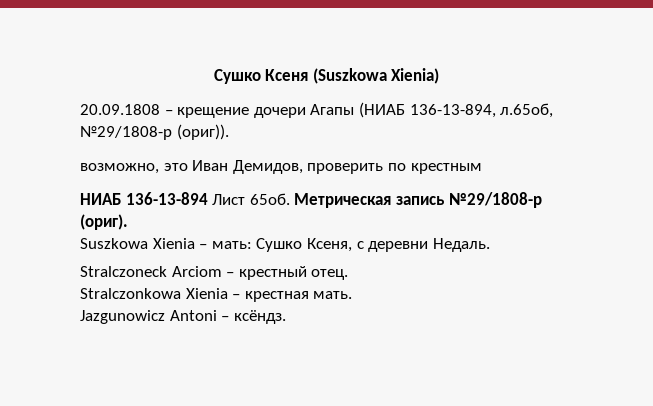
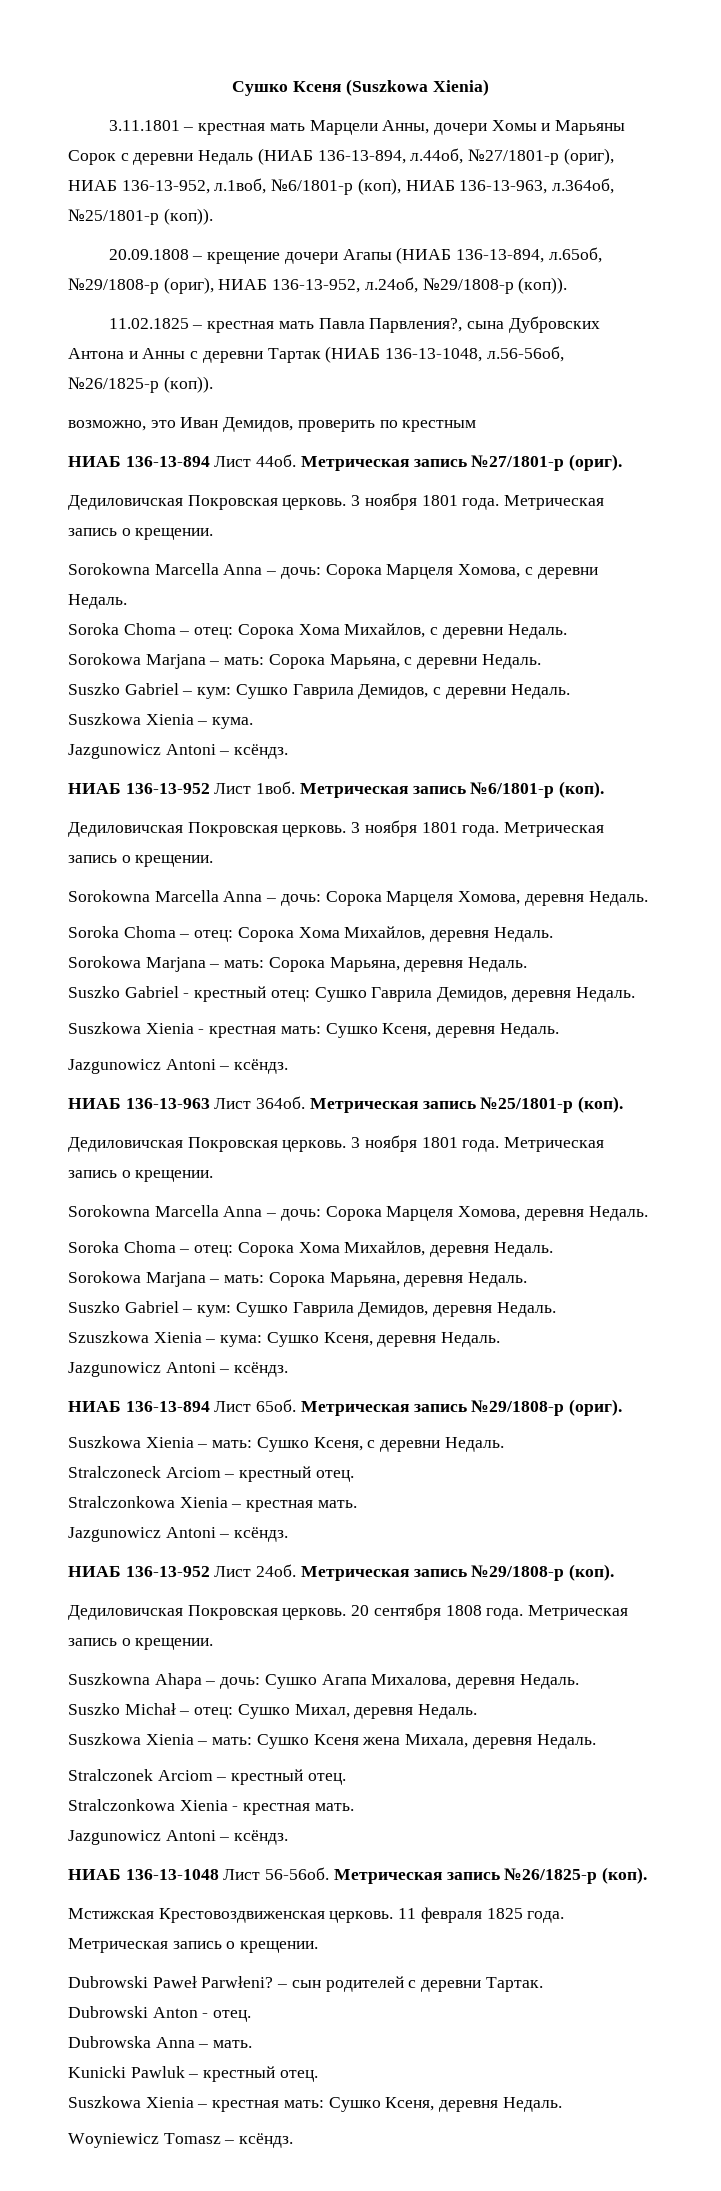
+ 3.11.1801 – крестная мать Марцели Анны, дочери Хомы и Марьяны Сорок с деревни Недаль (НИАБ 136-13-894, л.44об, №27/1801-р (ориг), НИАБ 136-13-952, л.1воб, №6/1801-р (коп), НИАБ 136-13-963, л.364об, №25/1801-р (коп)).
- 20.09.1808 – крещение дочери Агапы (НИАБ 136-13-894, л.65об, №29/1808-р (ориг)).
+ 20.09.1808 – крещение дочери Агапы (НИАБ 136-13-894, л.65об, №29/1808-р (ориг), НИАБ 136-13-952, л.24об, №29/1808-р (коп)).
+ 11.02.1825 – крестная мать Павла Парвления?, сына Дубровских Антона и Анны с деревни Тартак (НИАБ 136-13-1048, л.56-56об, №26/1825-р (коп)).
+ НИАБ 136-13-894 Лист 44об. Метрическая запись №27/1801-р (ориг).
+ Дедиловичская Покровская церковь. 3 ноября 1801 года. Метрическая запись о крещении.
+ Sorokowna Marcella Anna – дочь: Сорока Марцеля Хомова, с деревни Недаль.
+ Soroka Choma – отец: Сорока Хома Михайлов, с деревни Недаль.
+ Sorokowa Marjana – мать: Сорока Марьяна, с деревни Недаль.
+ Suszko Gabriel – кум: Сушко Гаврила Демидов, с деревни Недаль.
+ Suszkowa Xienia – кума.
+ Jazgunowicz Antoni – ксёндз.
+ НИАБ 136-13-952 Лист 1воб. Метрическая запись №6/1801-р (коп).
+ Дедиловичская Покровская церковь. 3 ноября 1801 года. Метрическая запись о крещении.
+ Sorokowna Marcella Anna – дочь: Сорока Марцеля Хомова, деревня Недаль.
+ Soroka Choma – отец: Сорока Хома Михайлов, деревня Недаль.
+ Sorokowa Marjana – мать: Сорока Марьяна, деревня Недаль.
+ Suszko Gabriel - крестный отец: Сушко Гаврила Демидов, деревня Недаль.
+ Suszkowa Xienia - крестная мать: Сушко Ксеня, деревня Недаль.
+ Jazgunowicz Antoni – ксёндз.
+ НИАБ 136-13-963 Лист 364об. Метрическая запись №25/1801-р (коп).
+ Дедиловичская Покровская церковь. 3 ноября 1801 года. Метрическая запись о крещении.
+ Sorokowna Marcella Anna – дочь: Сорока Марцеля Хомова, деревня Недаль.
+ Soroka Choma – отец: Сорока Хома Михайлов, деревня Недаль.
+ Sorokowa Marjana – мать: Сорока Марьяна, деревня Недаль.
+ Suszko Gabriel – кум: Сушко Гаврила Демидов, деревня Недаль.
+ Szuszkowa Xienia – кума: Сушко Ксеня, деревня Недаль.
+ Jazgunowicz Antoni – ксёндз.
+ НИАБ 136-13-952 Лист 24об. Метрическая запись №29/1808-р (коп).
+ Дедиловичская Покровская церковь. 20 сентября 1808 года. Метрическая запись о крещении.
+ Suszkowna Ahapa – дочь: Сушко Агапа Михалова, деревня Недаль.
+ Suszko Michał – отец: Сушко Михал, деревня Недаль.
+ Suszkowa Xienia – мать: Сушко Ксеня жена Михала, деревня Недаль.
+ Stralczonek Arciom – крестный отец.
+ Stralczonkowa Xienia - крестная мать.
+ Jazgunowicz Antoni – ксёндз.
+ НИАБ 136-13-1048 Лист 56-56об. Метрическая запись №26/1825-р (коп).
+ Мстижская Крестовоздвиженская церковь. 11 февраля 1825 года. Метрическая запись о крещении.
+ Dubrowski Paweł Parwłeni? – сын родителей с деревни Тартак.
+ Dubrowski Anton - отец.
+ Dubrowska Anna – мать.
+ Kunicki Pawluk – крестный отец.
+ Suszkowa Xienia – крестная мать: Сушко Ксеня, деревня Недаль.
+ Woyniewicz Tomasz – ксёндз.

